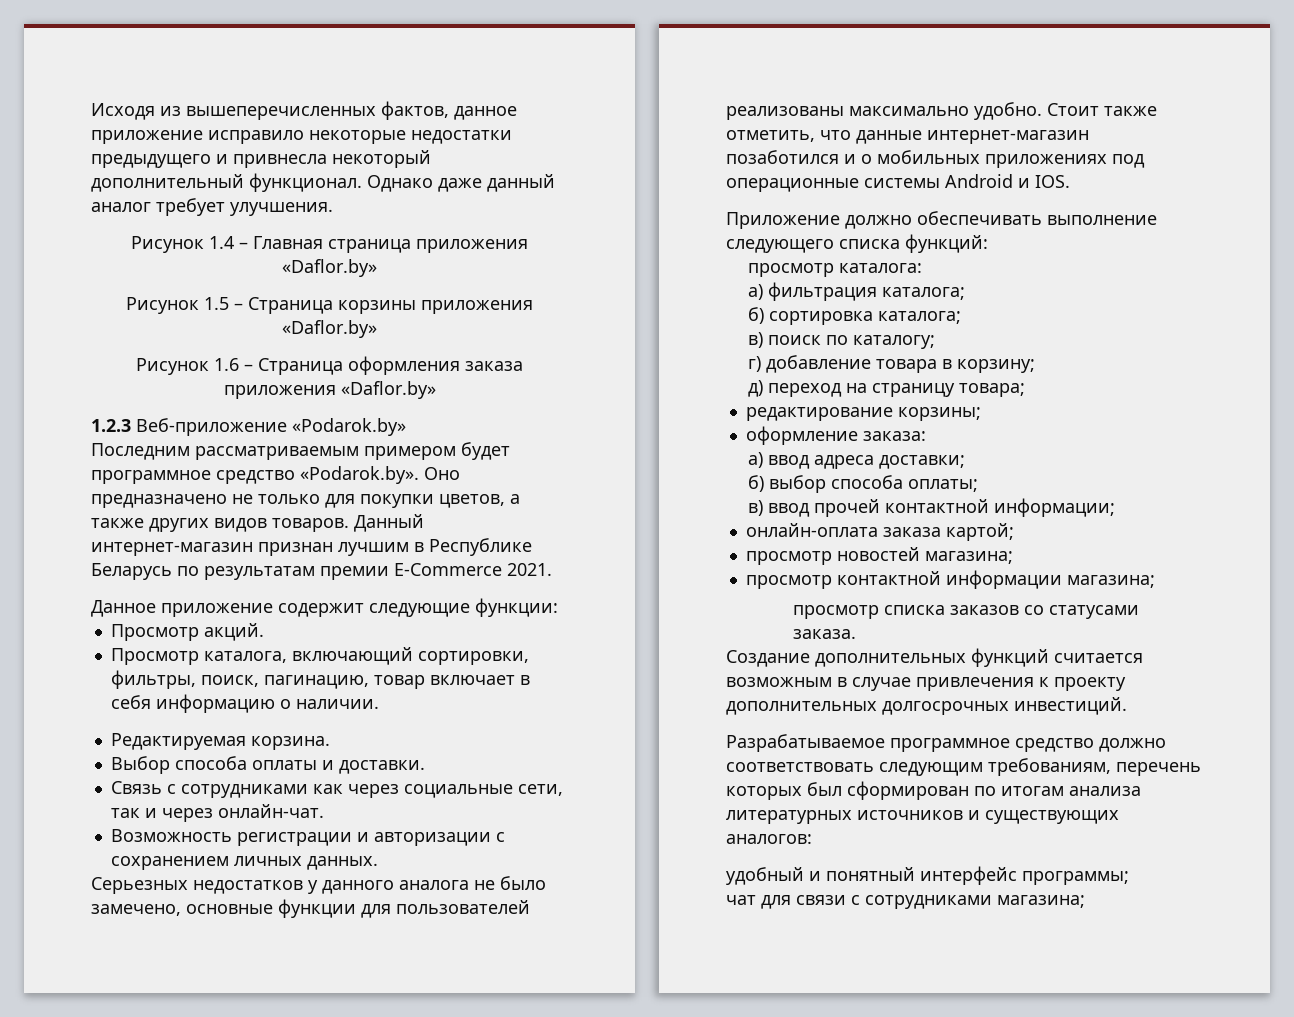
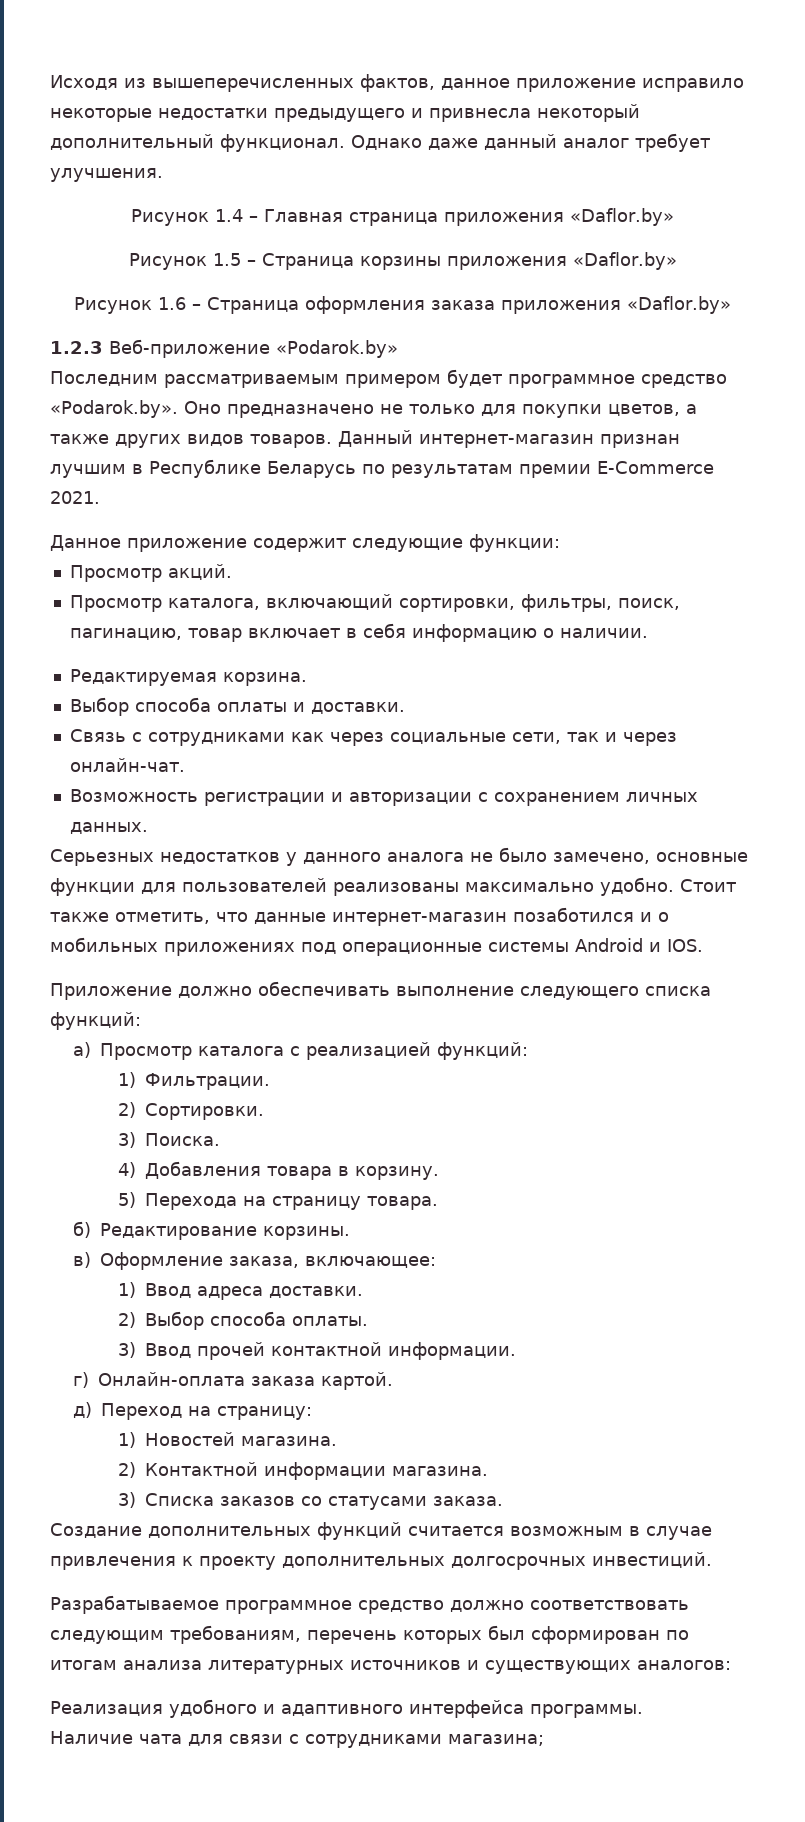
- просмотр каталога:
- а) фильтрация каталога;
- б) сортировка каталога;
- в) поиск по каталогу;
- г) добавление товара в корзину;
- д) переход на страницу товара;
- редактирование корзины;
- оформление заказа:
- а) ввод адреса доставки;
- б) выбор способа оплаты;
- в) ввод прочей контактной информации;
- онлайн-оплата заказа картой;
- просмотр новостей магазина;
- просмотр контактной информации магазина;
- просмотр списка заказов со статусами заказа.
+ а) Просмотр каталога с реализацией функций:
+ 1) Фильтрации.
+ 2) Сортировки.
+ 3) Поиска.
+ 4) Добавления товара в корзину.
+ 5) Перехода на страницу товара.
+ б) Редактирование корзины.
+ в) Оформление заказа, включающее:
+ 1) Ввод адреса доставки.
+ 2) Выбор способа оплаты.
+ 3) Ввод прочей контактной информации.
+ г) Онлайн-оплата заказа картой.
+ д) Переход на страницу:
+ 1) Новостей магазина.
+ 2) Контактной информации магазина.
+ 3) Списка заказов со статусами заказа.
- удобный и понятный интерфейс программы;
- чат для связи с сотрудниками магазина;
+ Реализация удобного и адаптивного интерфейса программы.
+ Наличие чата для связи с сотрудниками магазина;

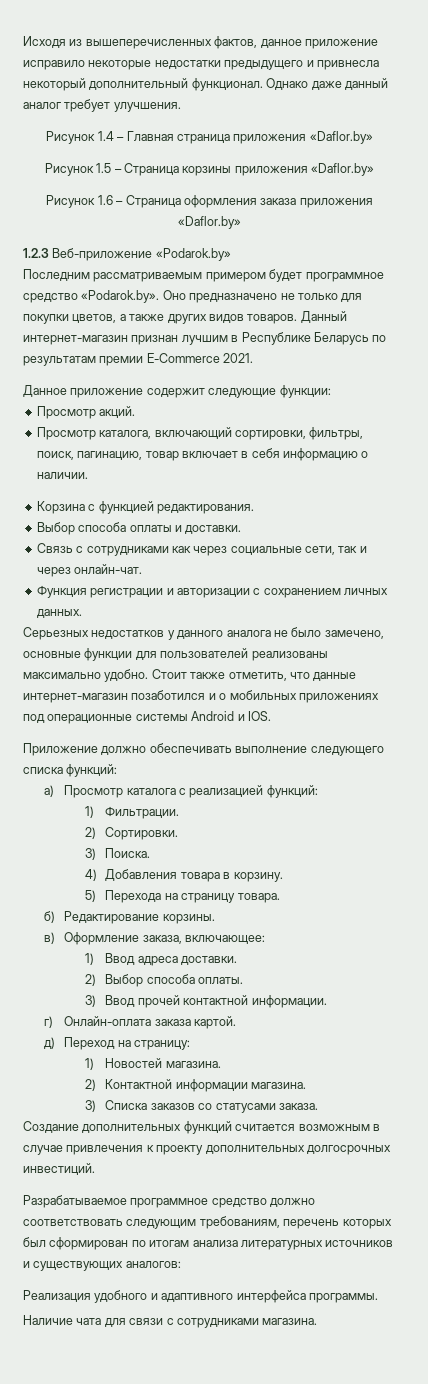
- Редактируемая корзина.
+ Корзина с функцией редактирования.
- Возможность регистрации и авторизации с сохранением личных данных.
+ Функция регистрации и авторизации с сохранением личных данных.
- Наличие чата для связи с сотрудниками магазина;
+ Наличие чата для связи с сотрудниками магазина.

